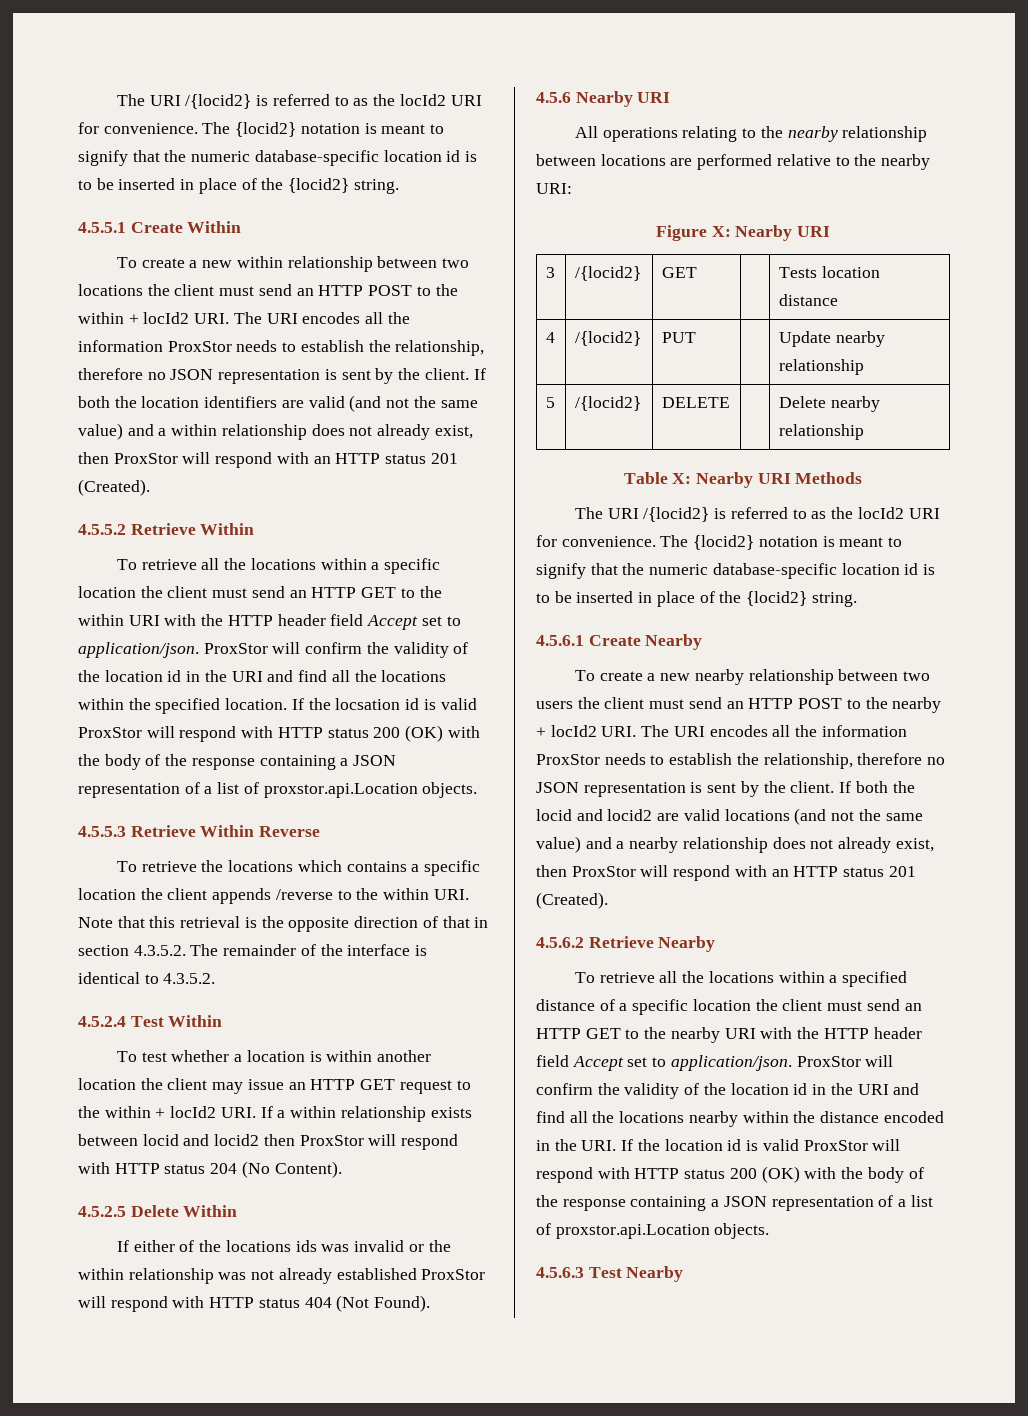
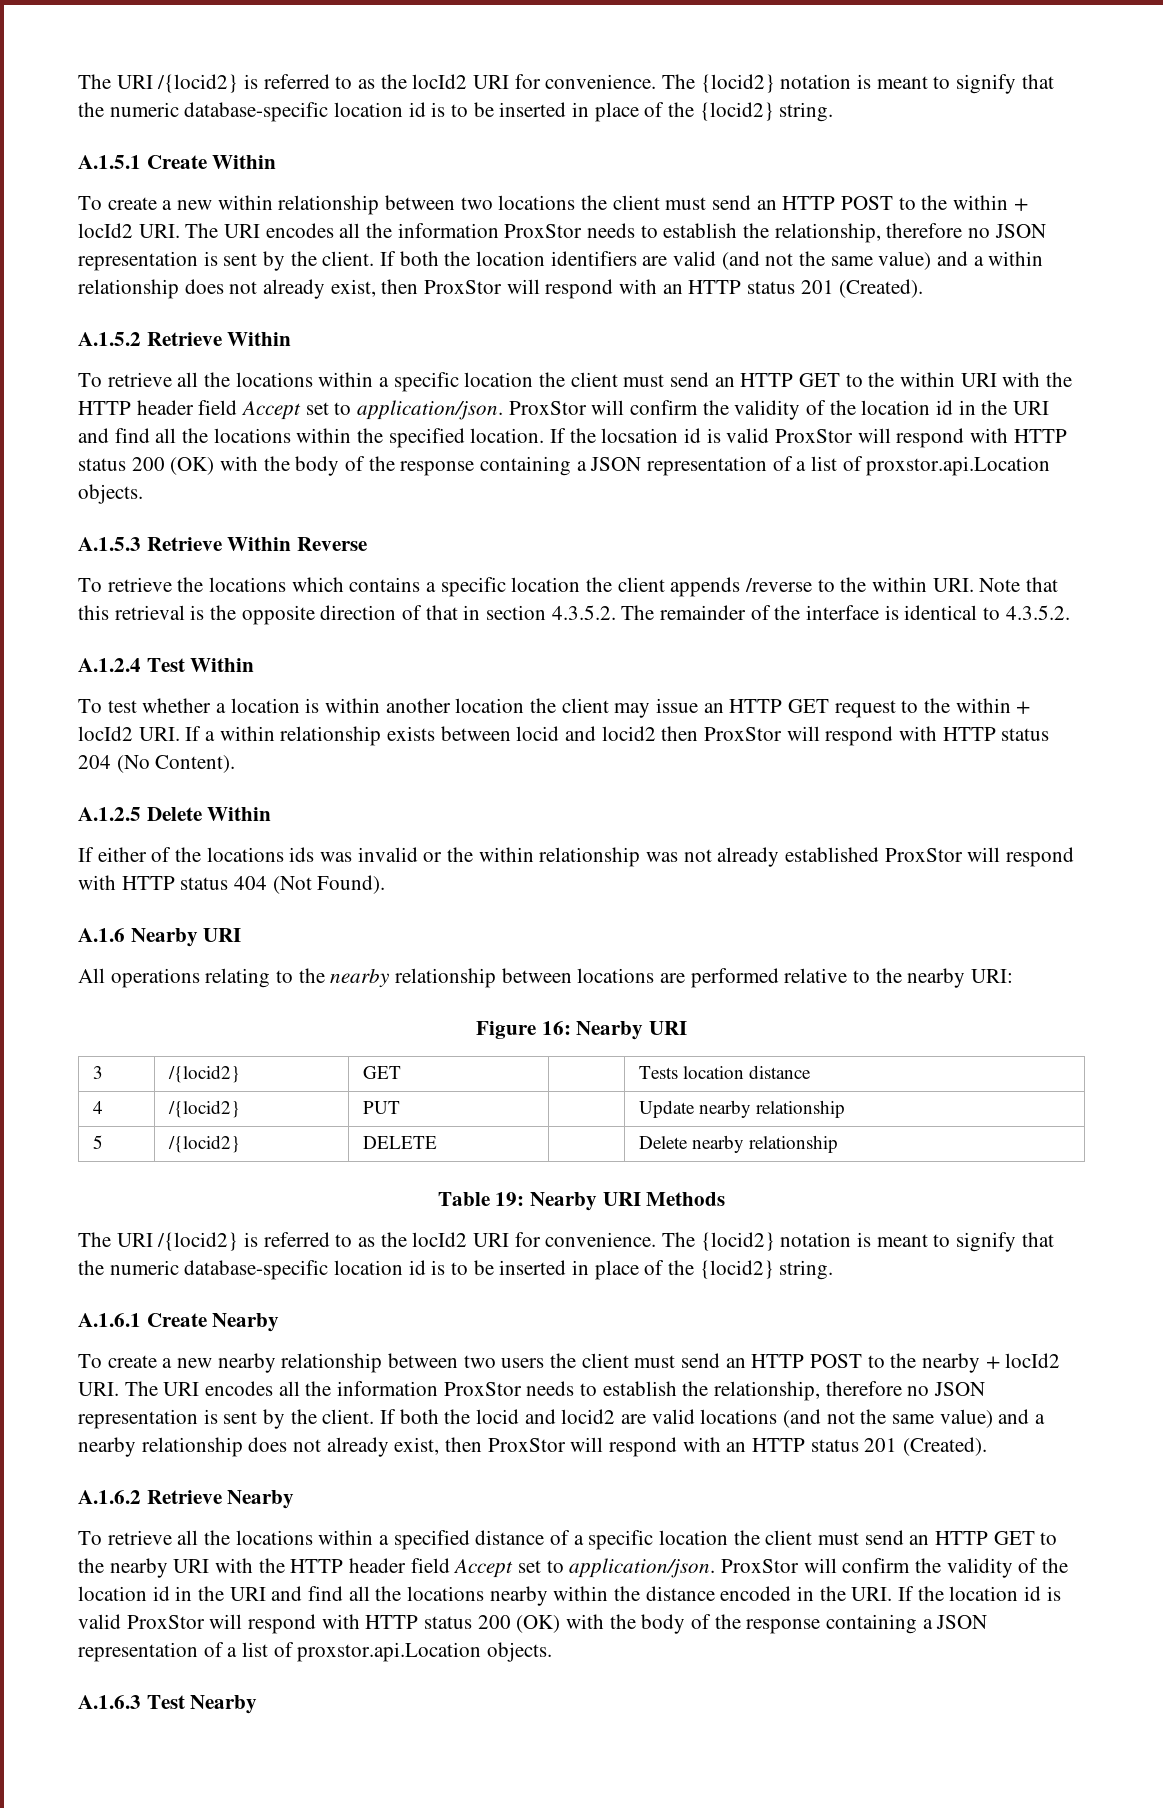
- 4.5.5.1 Create Within
+ A.1.5.1 Create Within
- 4.5.5.2 Retrieve Within
+ A.1.5.2 Retrieve Within
- 4.5.5.3 Retrieve Within Reverse
+ A.1.5.3 Retrieve Within Reverse
- 4.5.2.4 Test Within
+ A.1.2.4 Test Within
- 4.5.2.5 Delete Within
+ A.1.2.5 Delete Within
- 4.5.6 Nearby URI
+ A.1.6 Nearby URI
- Figure X: Nearby URI
+ Figure 16: Nearby URI
- Table X: Nearby URI Methods
+ Table 19: Nearby URI Methods
- 4.5.6.1 Create Nearby
+ A.1.6.1 Create Nearby
- 4.5.6.2 Retrieve Nearby
+ A.1.6.2 Retrieve Nearby
- 4.5.6.3 Test Nearby
+ A.1.6.3 Test Nearby

